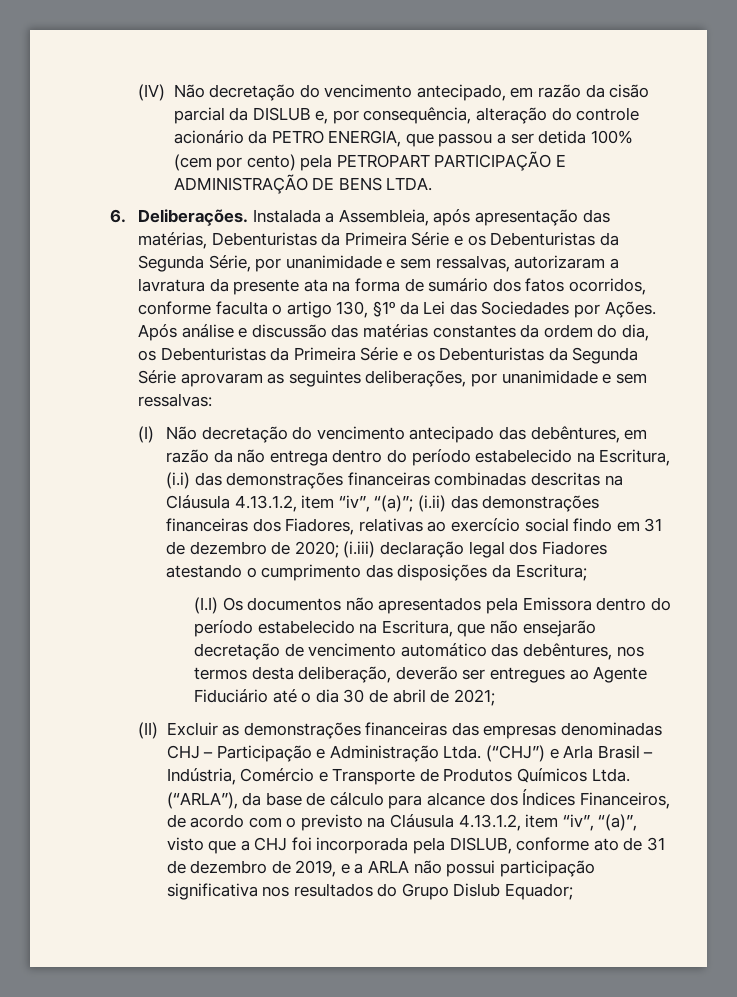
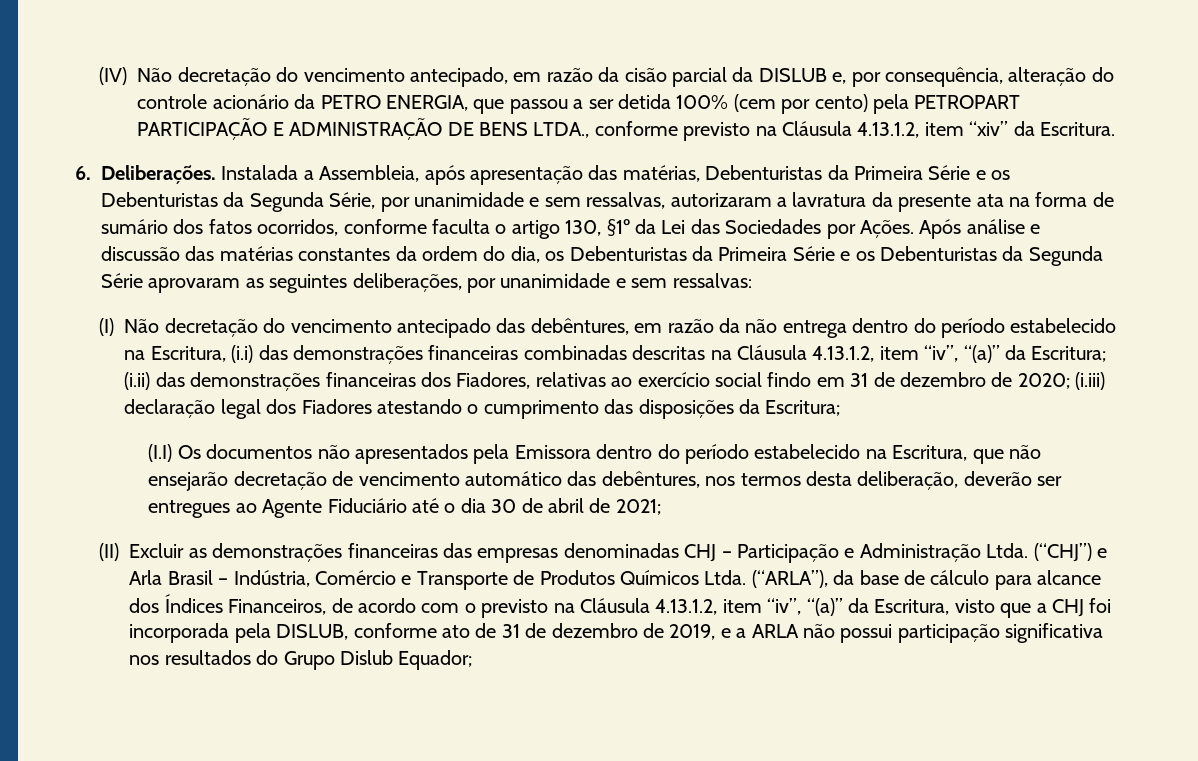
- (IV) Não decretação do vencimento antecipado, em razão da cisão parcial da DISLUB e, por consequência, alteração do controle acionário da PETRO ENERGIA, que passou a ser detida 100% (cem por cento) pela PETROPART PARTICIPAÇÃO E ADMINISTRAÇÃO DE BENS LTDA.
+ (IV) Não decretação do vencimento antecipado, em razão da cisão parcial da DISLUB e, por consequência, alteração do controle acionário da PETRO ENERGIA, que passou a ser detida 100% (cem por cento) pela PETROPART PARTICIPAÇÃO E ADMINISTRAÇÃO DE BENS LTDA., conforme previsto na Cláusula 4.13.1.2, item “xiv” da Escritura.
- (I) Não decretação do vencimento antecipado das debêntures, em razão da não entrega dentro do período estabelecido na Escritura, (i.i) das demonstrações financeiras combinadas descritas na Cláusula 4.13.1.2, item “iv”, “(a)”; (i.ii) das demonstrações financeiras dos Fiadores, relativas ao exercício social findo em 31 de dezembro de 2020; (i.iii) declaração legal dos Fiadores atestando o cumprimento das disposições da Escritura;
+ (I) Não decretação do vencimento antecipado das debêntures, em razão da não entrega dentro do período estabelecido na Escritura, (i.i) das demonstrações financeiras combinadas descritas na Cláusula 4.13.1.2, item “iv”, “(a)” da Escritura; (i.ii) das demonstrações financeiras dos Fiadores, relativas ao exercício social findo em 31 de dezembro de 2020; (i.iii) declaração legal dos Fiadores atestando o cumprimento das disposições da Escritura;
- (“ARLA”), da base de cálculo para alcance dos Índices Financeiros, de acordo com o previsto na Cláusula 4.13.1.2, item “iv”, “(a)”, visto que a CHJ foi incorporada pela DISLUB, conforme ato de 31 de dezembro de 2019, e a ARLA não possui participação significativa nos resultados do Grupo Dislub Equador;
+ (“ARLA”), da base de cálculo para alcance dos Índices Financeiros, de acordo com o previsto na Cláusula 4.13.1.2, item “iv”, “(a)” da Escritura, visto que a CHJ foi incorporada pela DISLUB, conforme ato de 31 de dezembro de 2019, e a ARLA não possui participação significativa nos resultados do Grupo Dislub Equador;

